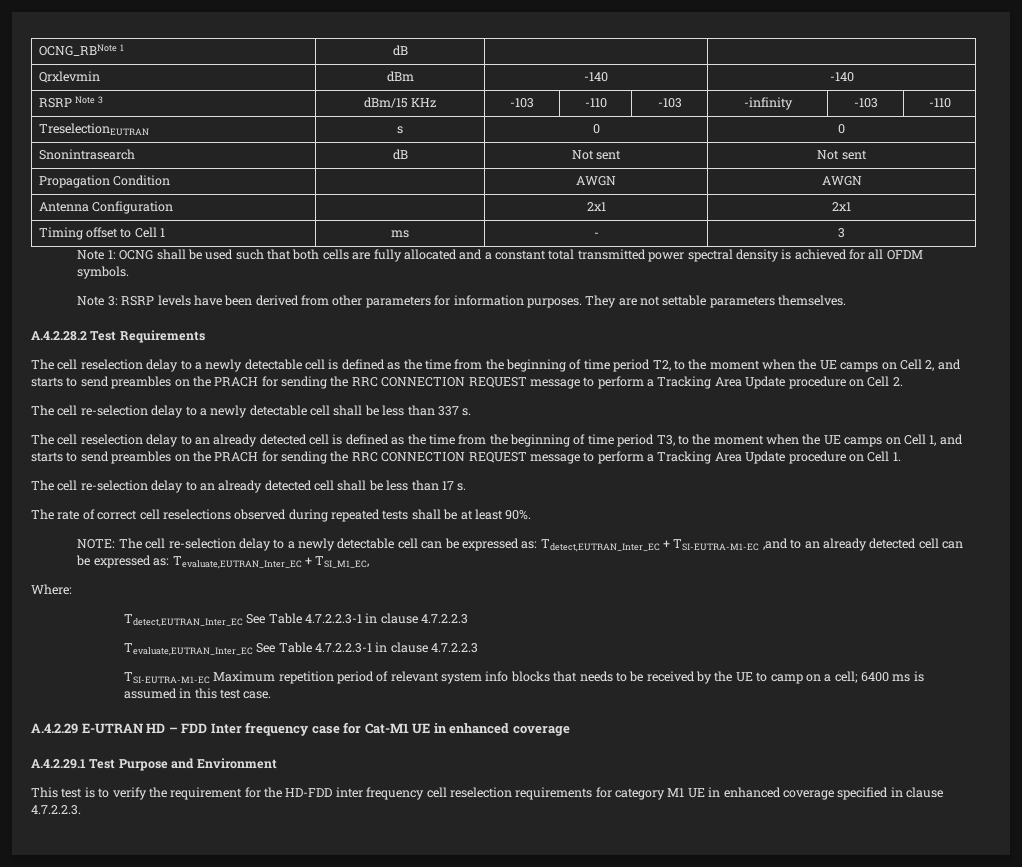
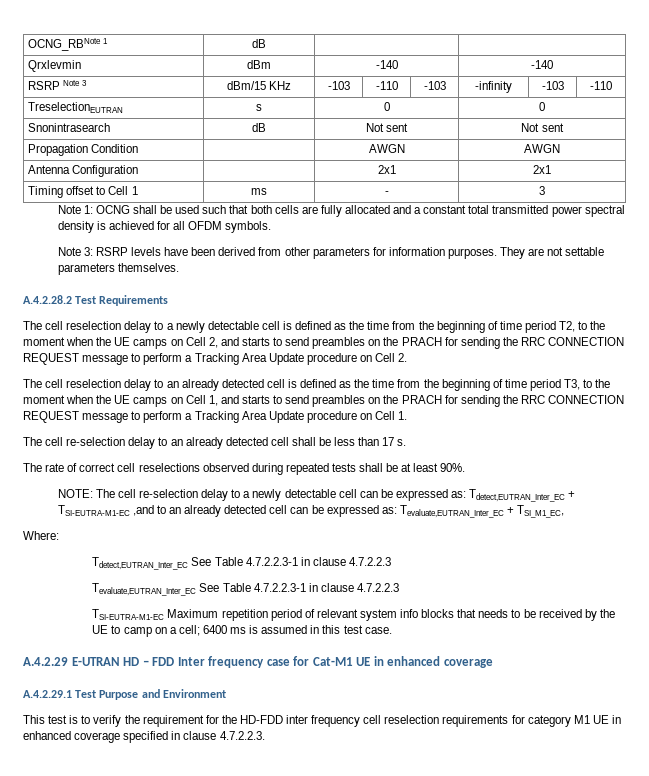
- The cell re-selection delay to a newly detectable cell shall be less than 337 s.

